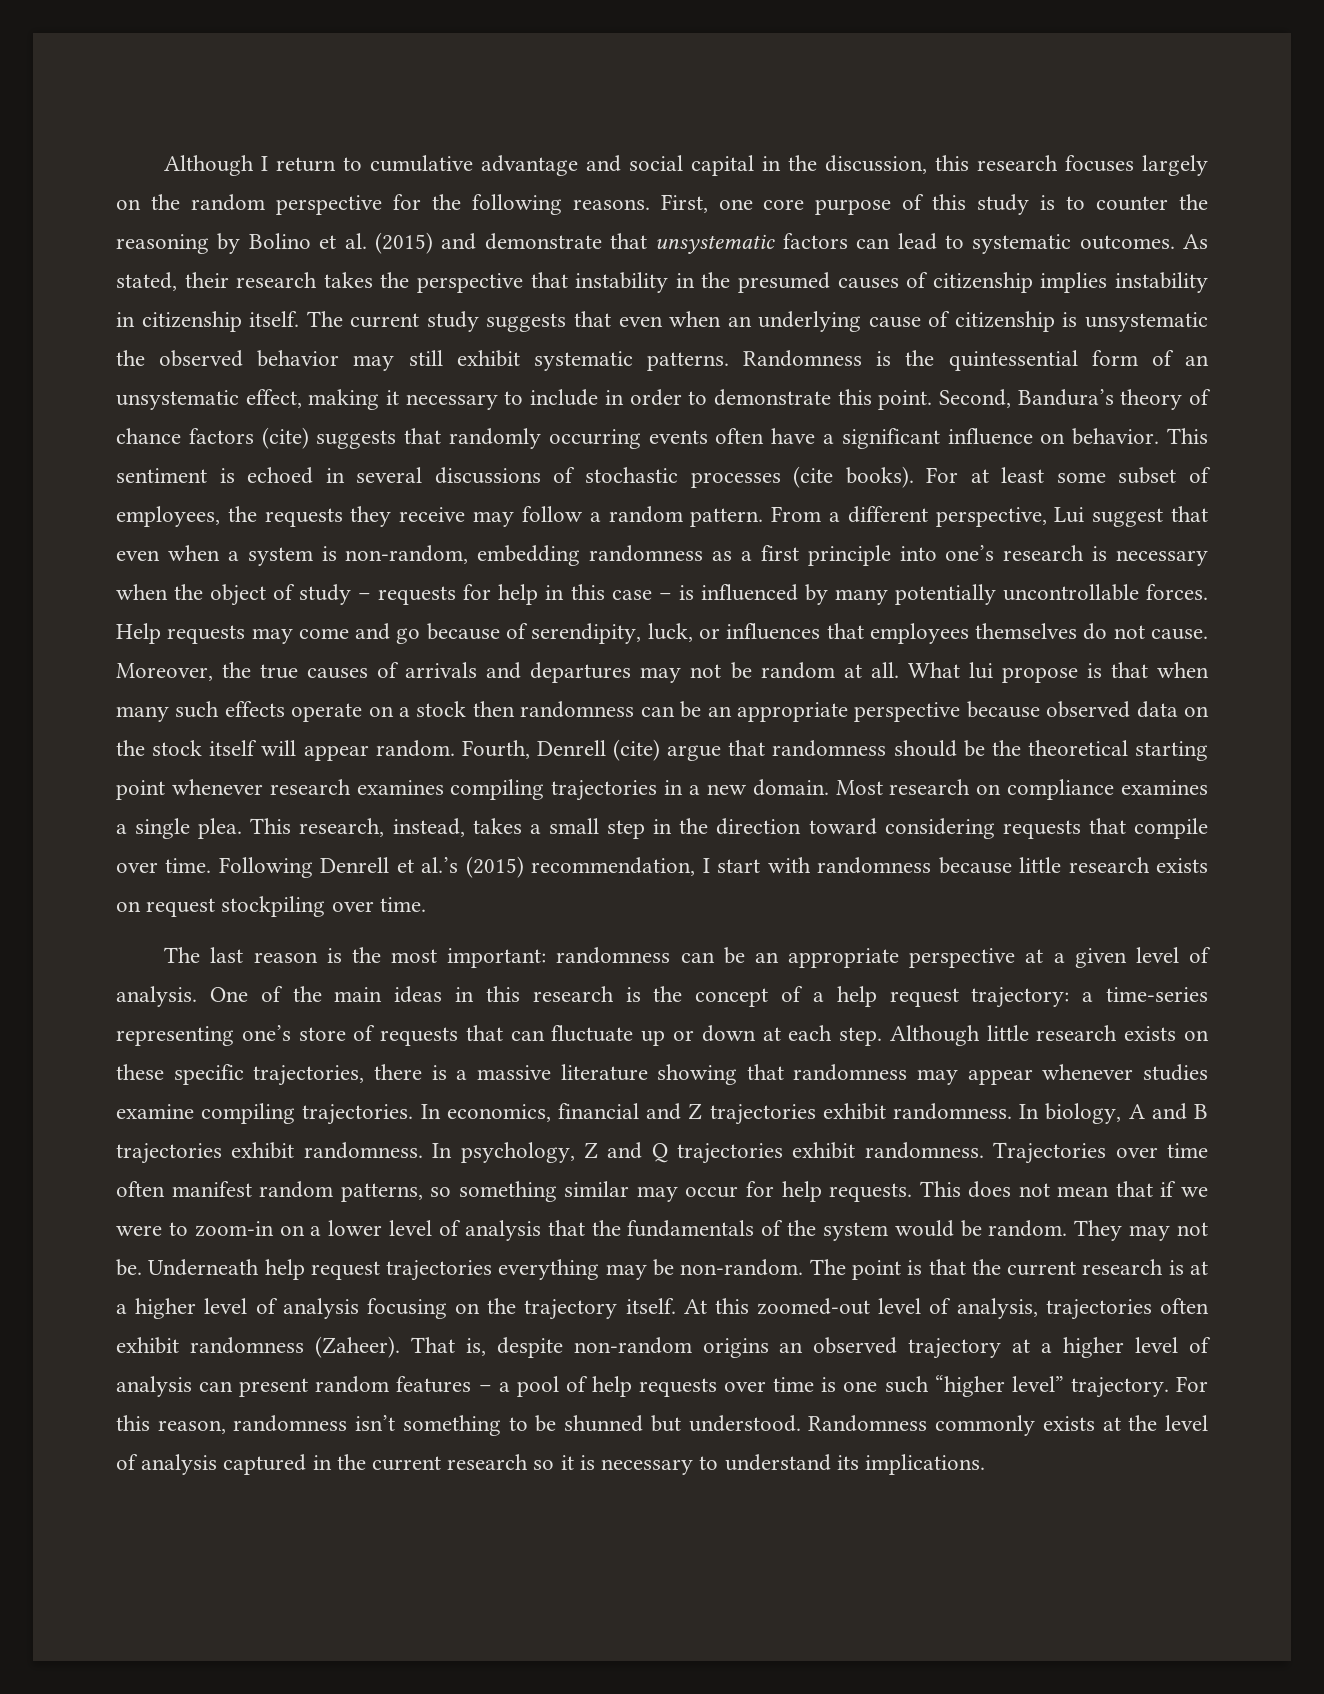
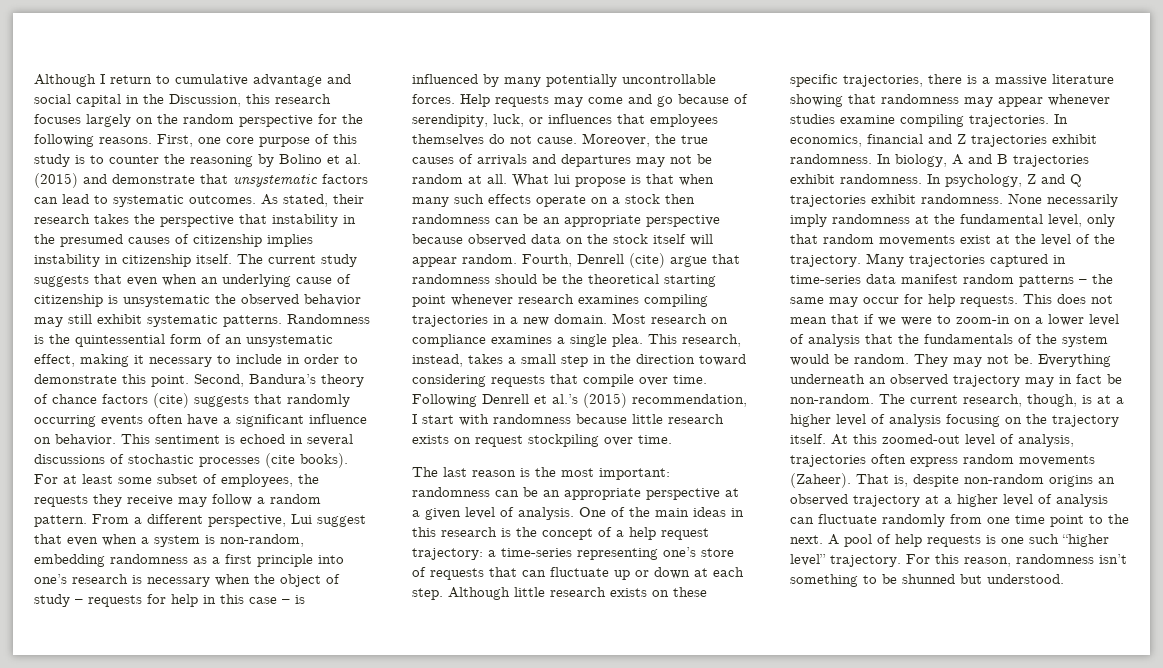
- Although I return to cumulative advantage and social capital in the discussion, this research focuses largely on the random perspective for the following reasons.
+ Although I return to cumulative advantage and social capital in the Discussion, this research focuses largely on the random perspective for the following reasons.
- Trajectories over time often manifest random patterns, so something similar may occur for help requests.
+ None necessarily imply randomness at the fundamental level, only that random movements exist at the level of the trajectory. Many trajectories captured in time-series data manifest random patterns – the same may occur for help requests.
- Underneath help request trajectories everything may be non-random. The point is that the current research is at a higher level of analysis focusing on the trajectory itself.
+ Everything underneath an observed trajectory may in fact be non-random. The current research, though, is at a higher level of analysis focusing on the trajectory itself.
- At this zoomed-out level of analysis, trajectories often exhibit randomness (Zaheer).
+ At this zoomed-out level of analysis, trajectories often express random movements (Zaheer).
- That is, despite non-random origins an observed trajectory at a higher level of analysis can present random features – a pool of help requests over time is one such “higher level” trajectory.
+ That is, despite non-random origins an observed trajectory at a higher level of analysis can fluctuate randomly from one time point to the next. A pool of help requests is one such “higher level” trajectory.
- Randomness commonly exists at the level of analysis captured in the current research so it is necessary to understand its implications.

